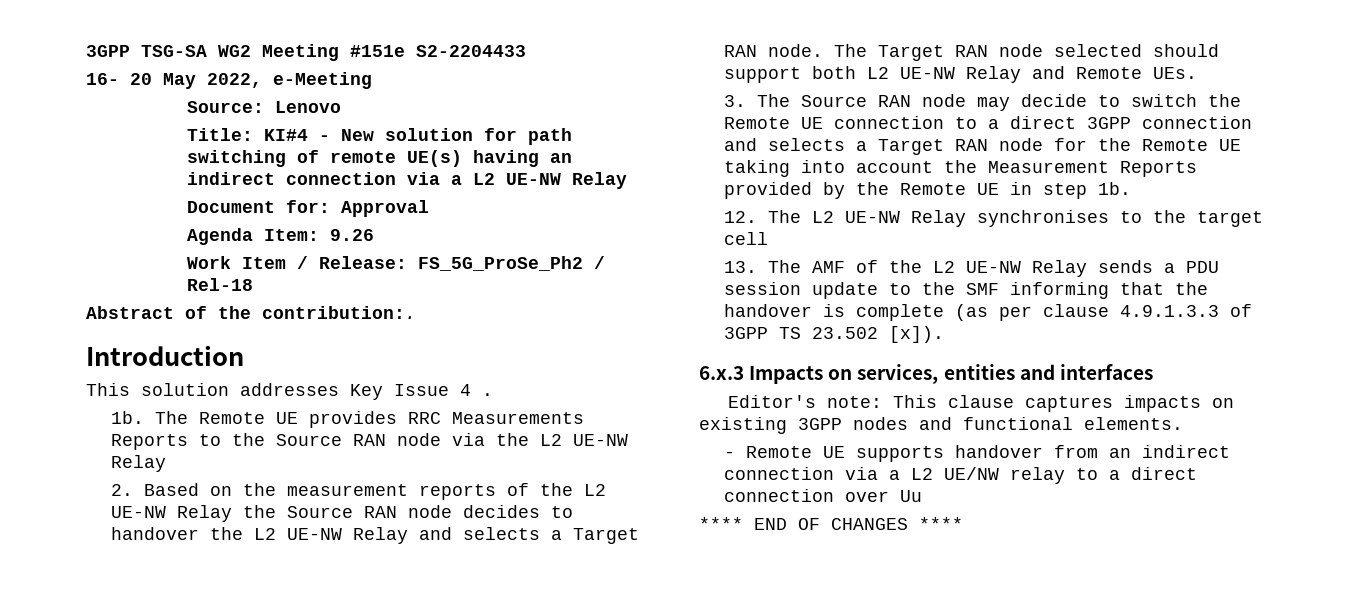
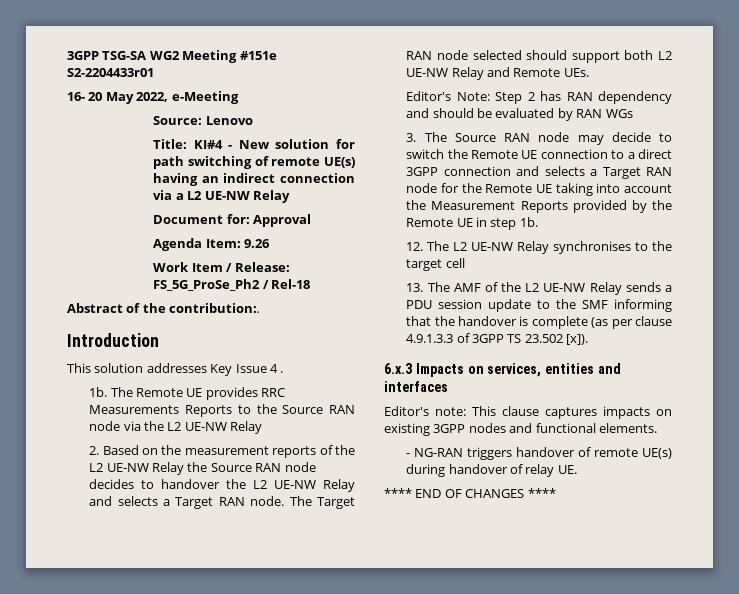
- 3GPP TSG-SA WG2 Meeting #151e S2-2204433
+ 3GPP TSG-SA WG2 Meeting #151e S2-2204433r01
+ Editor's Note: Step 2 has RAN dependency and should be evaluated by RAN WGs
- - Remote UE supports handover from an indirect connection via a L2 UE/NW relay to a direct connection over Uu
+ - NG-RAN triggers handover of remote UE(s) during handover of relay UE.

